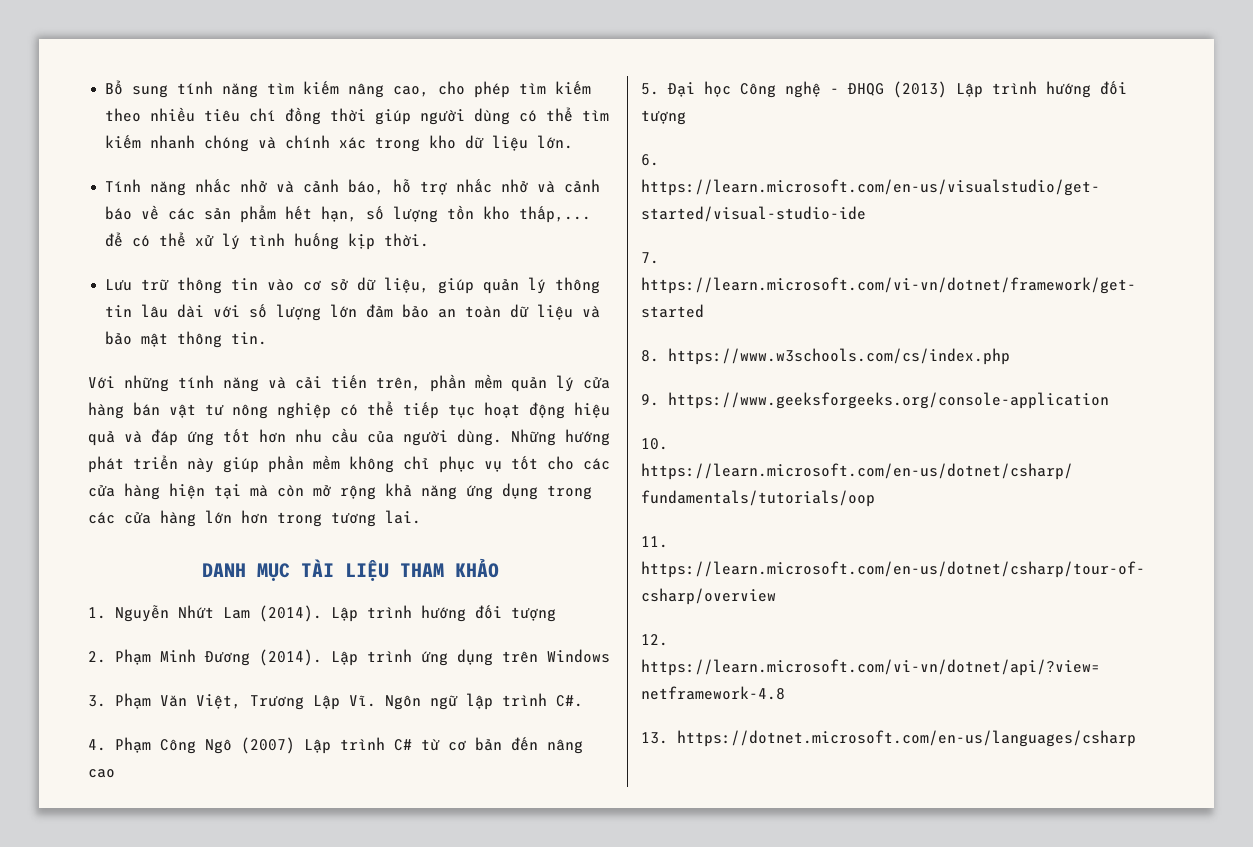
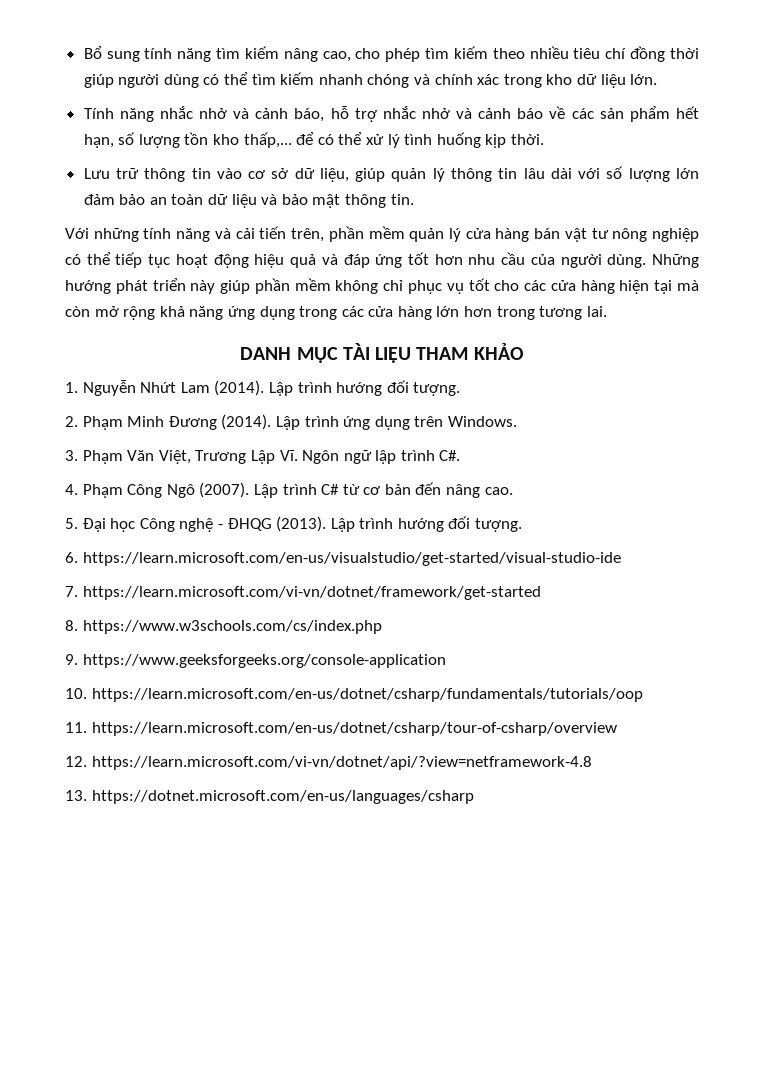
- 1. Nguyễn Nhứt Lam (2014). Lập trình hướng đối tượng
+ 1. Nguyễn Nhứt Lam (2014). Lập trình hướng đối tượng.
- Lập trình ứng dụng trên Windows
+ Lập trình ứng dụng trên Windows.
- 4. Phạm Công Ngô (2007) Lập trình C# từ cơ bản đến nâng cao
+ 4. Phạm Công Ngô (2007). Lập trình C# từ cơ bản đến nâng cao.
- 5. Đại học Công nghệ - ĐHQG (2013) Lập trình hướng đối tượng
+ 5. Đại học Công nghệ - ĐHQG (2013). Lập trình hướng đối tượng.

